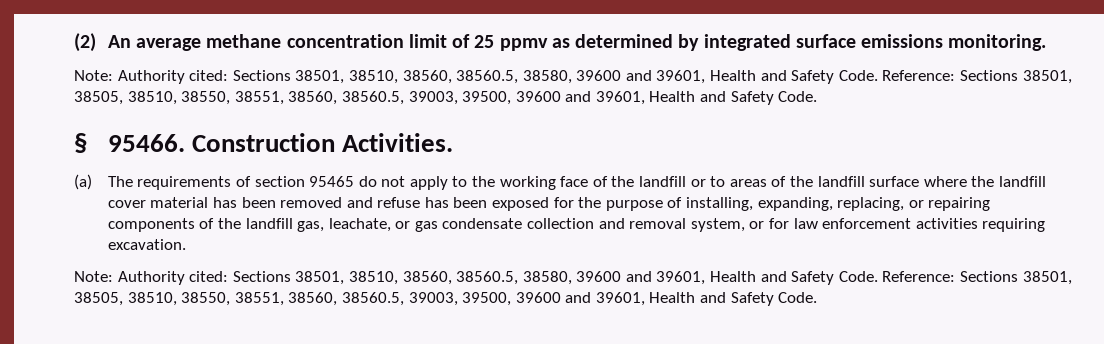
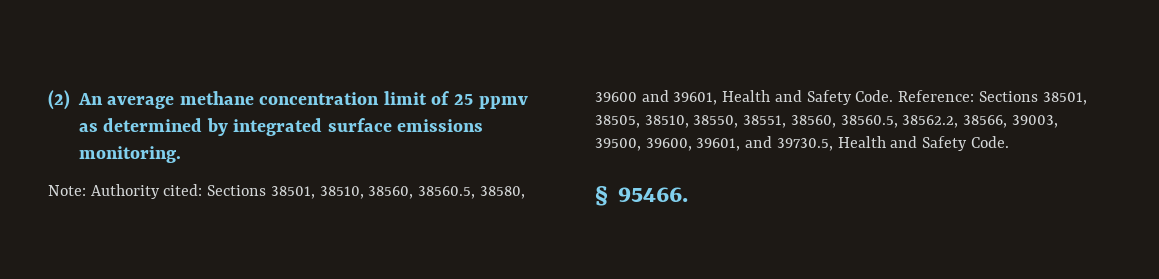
  (2) An average methane concentration limit of 25 ppmv as determined by integrated surface emissions monitoring.
- Note: Authority cited: Sections 38501, 38510, 38560, 38560.5, 38580, 39600 and 39601, Health and Safety Code. Reference: Sections 38501, 38505, 38510, 38550, 38551, 38560, 38560.5, 39003, 39500, 39600 and 39601, Health and Safety Code.
+ Note: Authority cited: Sections 38501, 38510, 38560, 38560.5, 38580, 39600 and 39601, Health and Safety Code. Reference: Sections 38501, 38505, 38510, 38550, 38551, 38560, 38560.5, 38562.2, 38566, 39003, 39500, 39600, 39601, and 39730.5, Health and Safety Code.
- Construction Activities.
- (a) The requirements of section 95465 do not apply to the working face of the landfill or to areas of the landfill surface where the landfill cover material has been removed and refuse has been exposed for the purpose of installing, expanding, replacing, or repairing components of the landfill gas, leachate, or gas condensate collection and removal system, or for law enforcement activities requiring excavation.
- Note: Authority cited: Sections 38501, 38510, 38560, 38560.5, 38580, 39600 and 39601, Health and Safety Code. Reference: Sections 38501, 38505, 38510, 38550, 38551, 38560, 38560.5, 39003, 39500, 39600 and 39601, Health and Safety Code.

